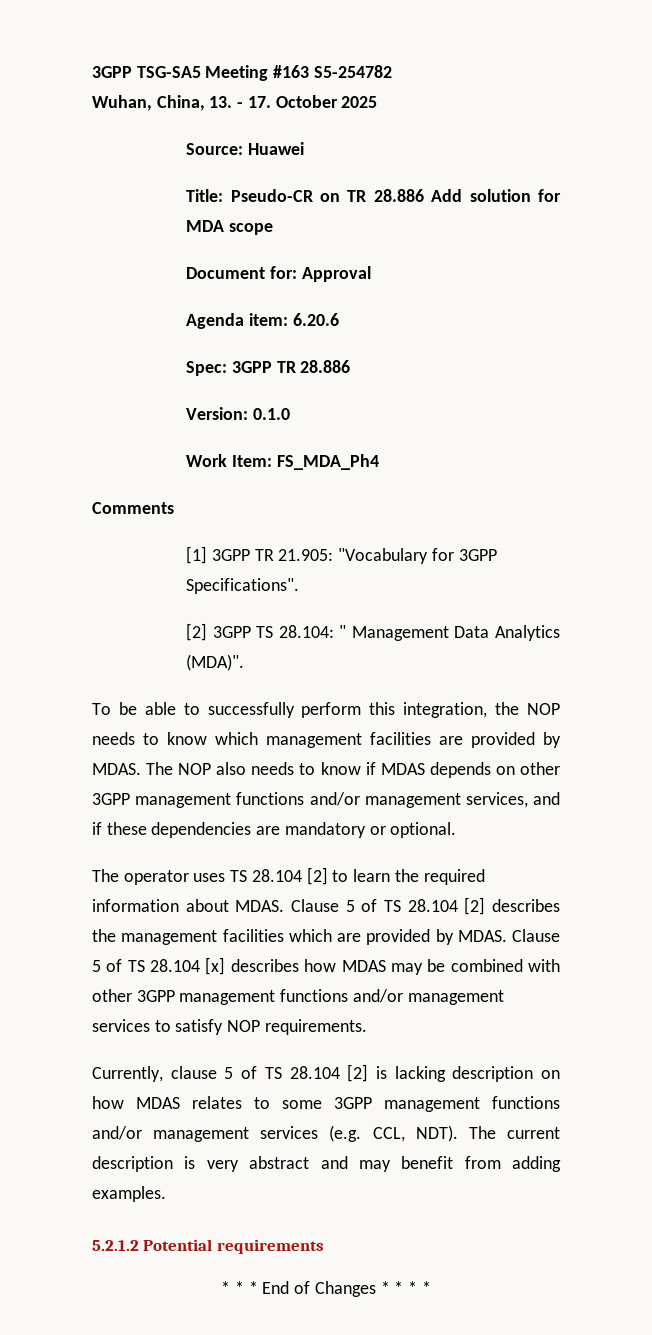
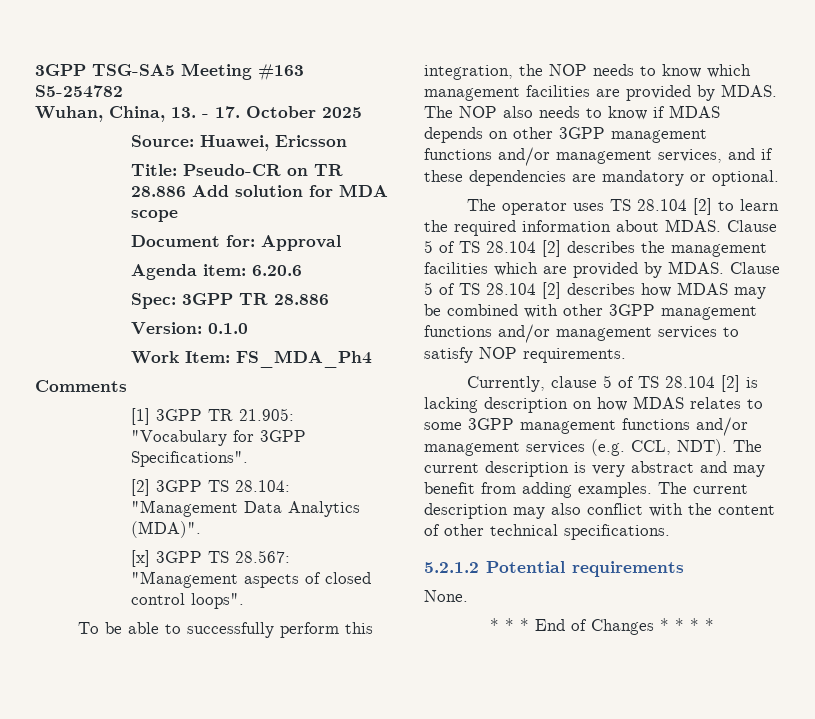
- Source: Huawei
+ Source: Huawei, Ericsson
- [2] 3GPP TS 28.104: " Management Data Analytics (MDA)".
+ [2] 3GPP TS 28.104: "Management Data Analytics (MDA)".
+ [x] 3GPP TS 28.567: "Management aspects of closed control loops".
- Clause 5 of TS 28.104 [x] describes how MDAS may be combined with other 3GPP management functions and/or management services to satisfy NOP requirements.
+ Clause 5 of TS 28.104 [2] describes how MDAS may be combined with other 3GPP management functions and/or management services to satisfy NOP requirements.
+ The current description may also conflict with the content of other technical specifications.
+ None.

